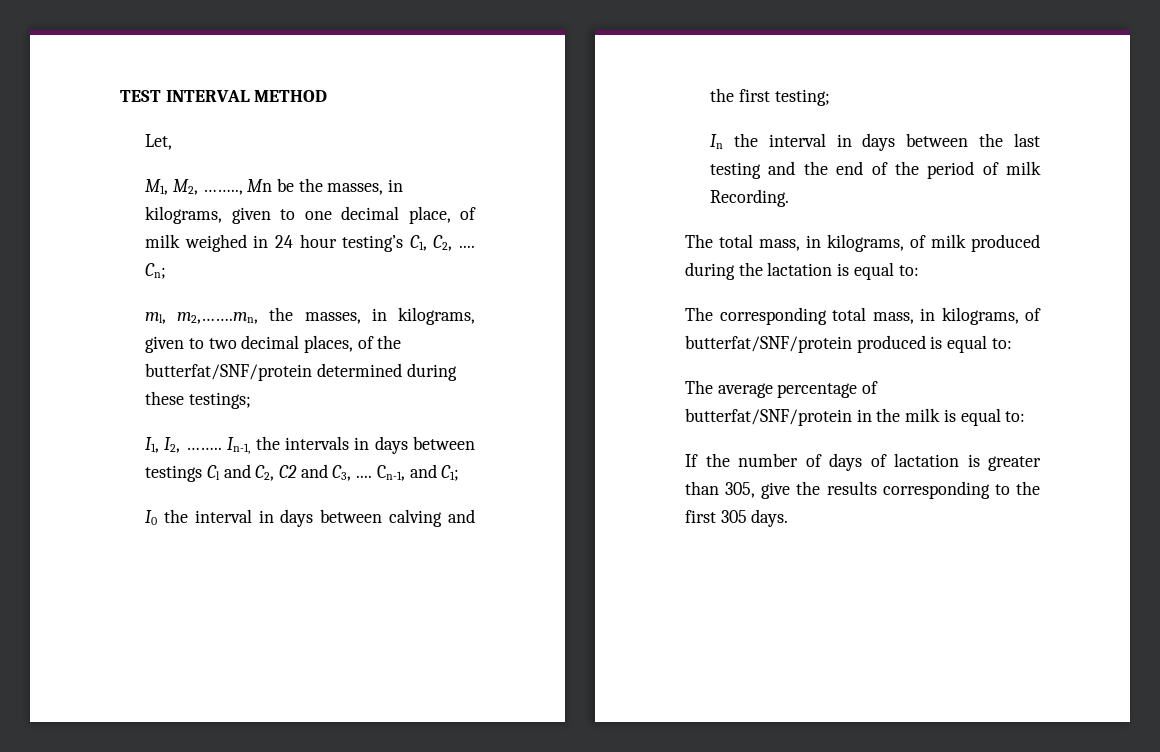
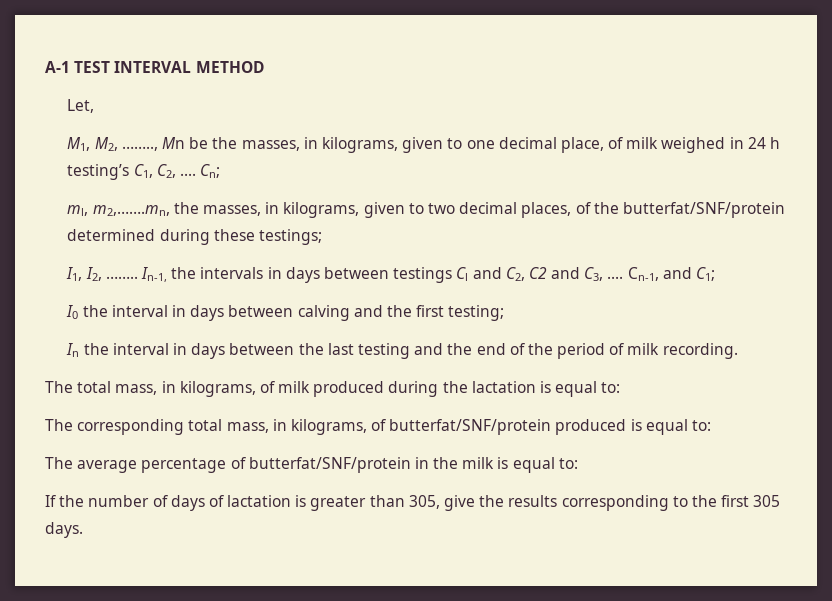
- TEST INTERVAL METHOD
+ A-1 TEST INTERVAL METHOD
- M1, M2, …….., Mn be the masses, in kilograms, given to one decimal place, of milk weighed in 24 hour testing’s C1, C2, ....
+ M1, M2, …….., Mn be the masses, in kilograms, given to one decimal place, of milk weighed in 24 h testing’s C1, C2, ....
- In the interval in days between the last testing and the end of the period of milk Recording.
+ In the interval in days between the last testing and the end of the period of milk recording.

